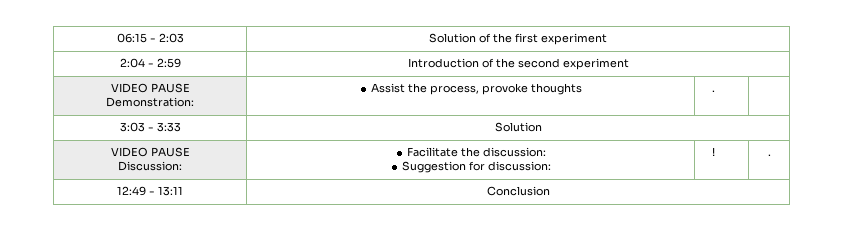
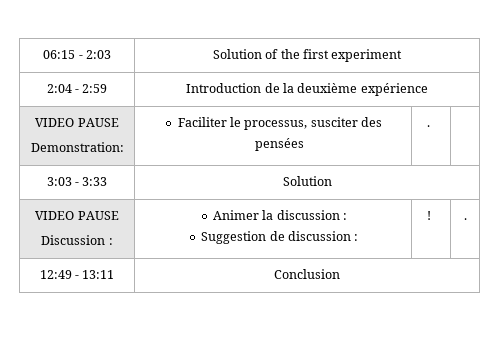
- 2:04 - 2:59 | Introduction of the second experiment
+ 2:04 - 2:59 | Introduction de la deuxième expérience
  VIDEO PAUSE
- Demonstration: | Assist the process, provoke thoughts | . |
+ Demonstration: | Faciliter le processus, susciter des pensées | . |
  3:03 - 3:33 | Solution
  VIDEO PAUSE
- Discussion: | Facilitate the discussion:
- Suggestion for discussion: | ! | .
+ Discussion : | Animer la discussion :
+ Suggestion de discussion : | ! | .

